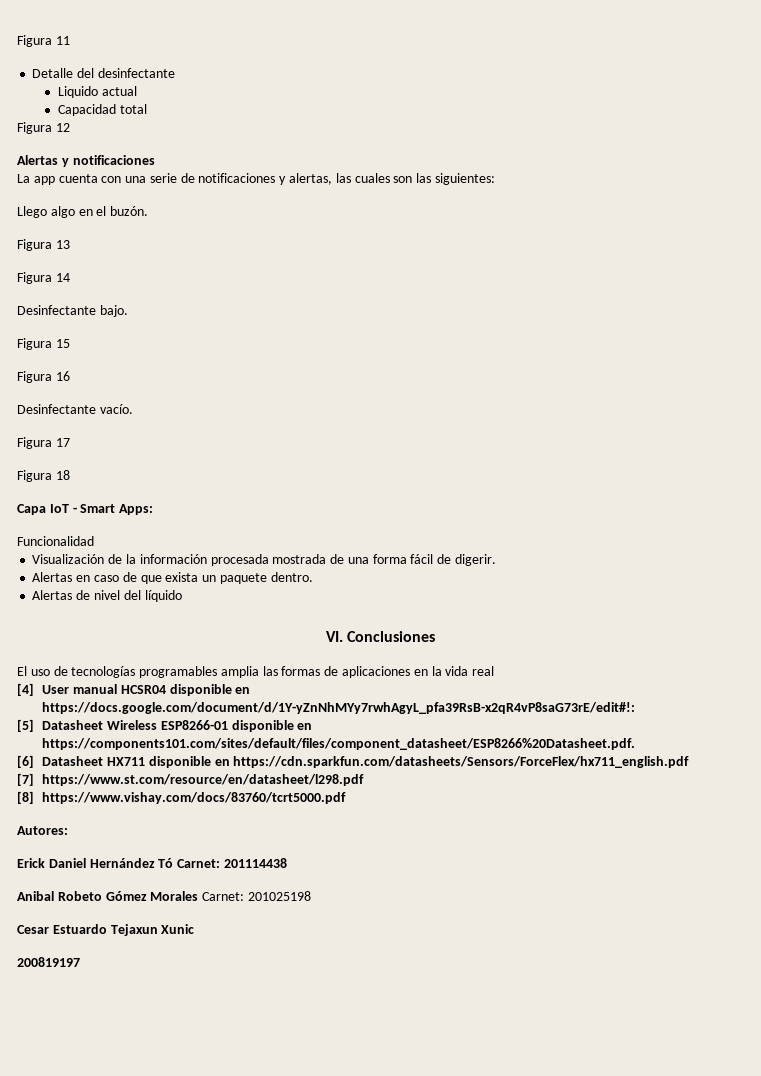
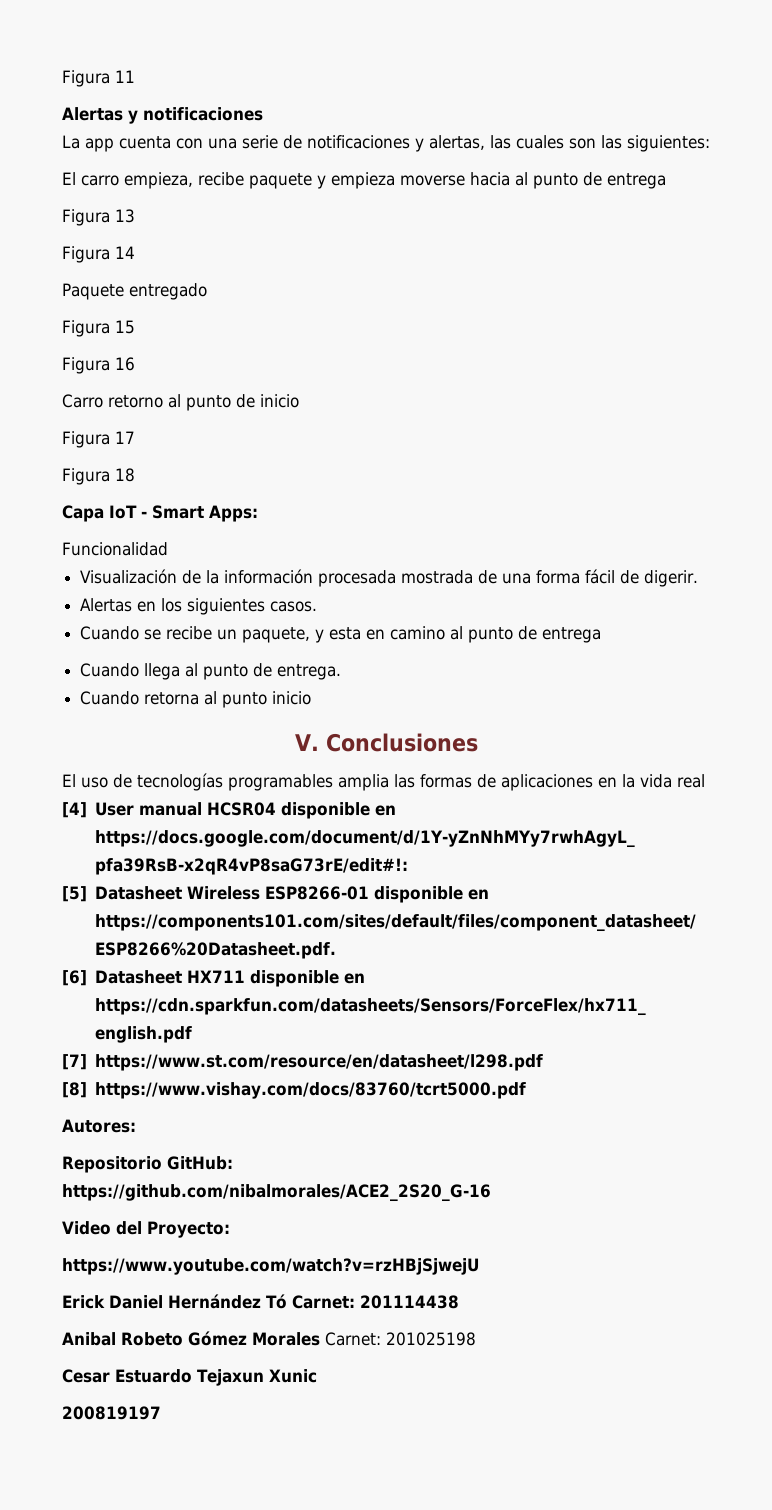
- Detalle del desinfectante
- Liquido actual
- Capacidad total
- Figura 12
- Llego algo en el buzón.
+ El carro empieza, recibe paquete y empieza moverse hacia al punto de entrega
- Desinfectante bajo.
+ Paquete entregado
- Desinfectante vacío.
+ Carro retorno al punto de inicio
- Alertas en caso de que exista un paquete dentro.
- Alertas de nivel del líquido
- VI. Conclusiones
+ Alertas en los siguientes casos.
+ Cuando se recibe un paquete, y esta en camino al punto de entrega
+ Cuando llega al punto de entrega.
+ Cuando retorna al punto inicio
+ V. Conclusiones
+ Repositorio GitHub:
+ https://github.com/nibalmorales/ACE2_2S20_G-16
+ Video del Proyecto:
+ https://www.youtube.com/watch?v=rzHBjSjwejU

